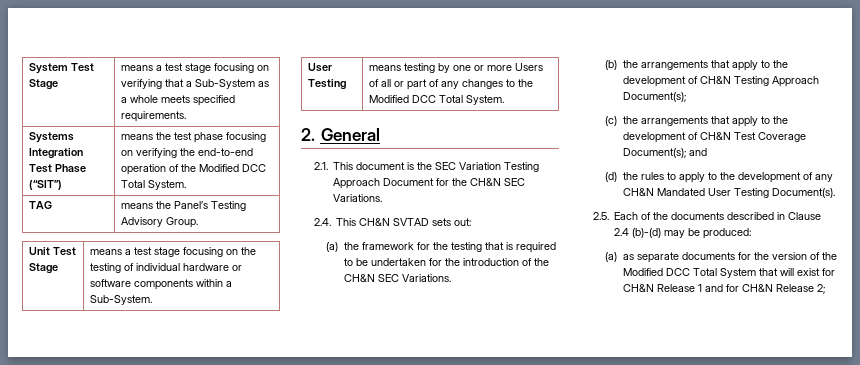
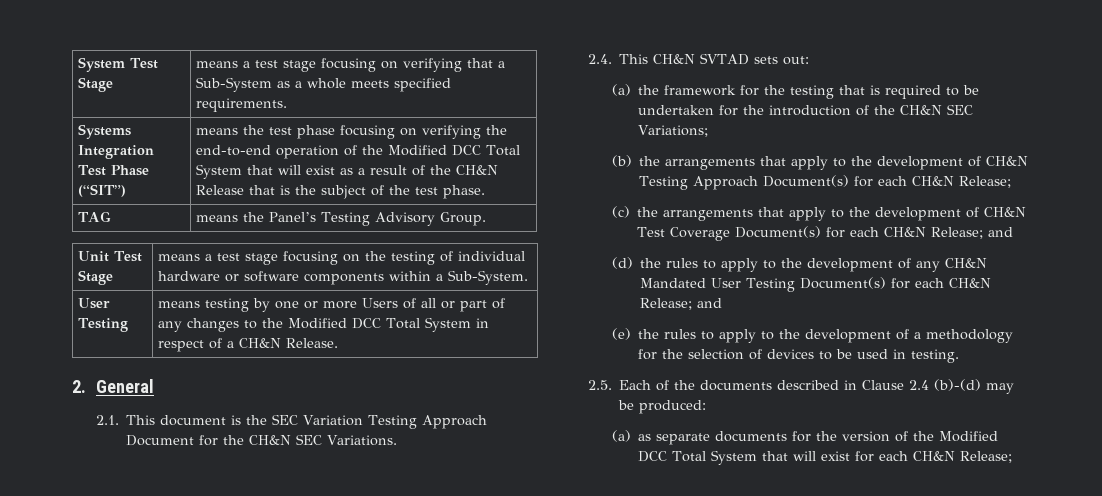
- Systems Integration Test Phase (“SIT”) | means the test phase focusing on verifying the end-to-end operation of the Modified DCC Total System.
+ Systems Integration Test Phase (“SIT”) | means the test phase focusing on verifying the end-to-end operation of the Modified DCC Total System that will exist as a result of the CH&N Release that is the subject of the test phase.
- User Testing | means testing by one or more Users of all or part of any changes to the Modified DCC Total System.
+ User Testing | means testing by one or more Users of all or part of any changes to the Modified DCC Total System in respect of a CH&N Release.
- (a) the framework for the testing that is required to be undertaken for the introduction of the CH&N SEC Variations.
+ (a) the framework for the testing that is required to be undertaken for the introduction of the CH&N SEC Variations;
- (b) the arrangements that apply to the development of CH&N Testing Approach Document(s);
+ (b) the arrangements that apply to the development of CH&N Testing Approach Document(s) for each CH&N Release;
- (c) the arrangements that apply to the development of CH&N Test Coverage Document(s); and
+ (c) the arrangements that apply to the development of CH&N Test Coverage Document(s) for each CH&N Release; and
- (d) the rules to apply to the development of any CH&N Mandated User Testing Document(s).
+ (d) the rules to apply to the development of any CH&N Mandated User Testing Document(s) for each CH&N Release; and
+ (e) the rules to apply to the development of a methodology for the selection of devices to be used in testing.
- (a) as separate documents for the version of the Modified DCC Total System that will exist for CH&N Release 1 and for CH&N Release 2;
+ (a) as separate documents for the version of the Modified DCC Total System that will exist for each CH&N Release;

